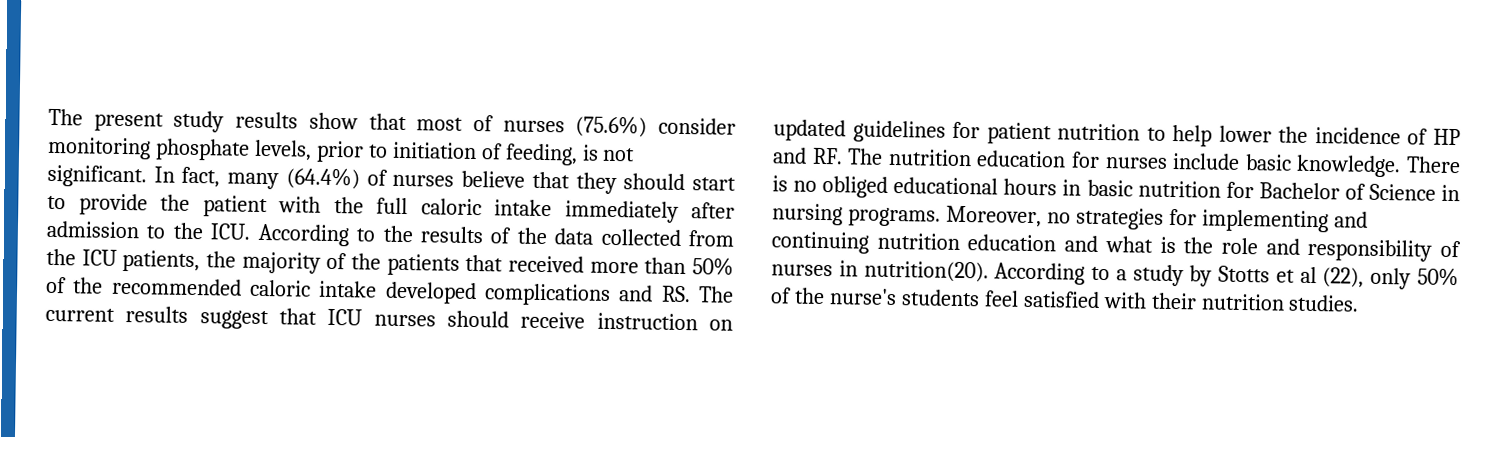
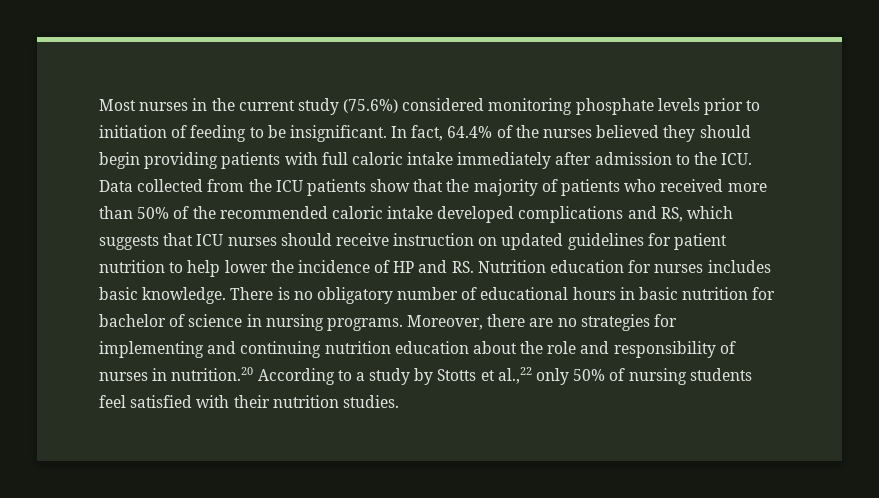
- The present study results show that most of nurses (75.6%) consider monitoring phosphate levels, prior to initiation of feeding, is not significant. In fact, many (64.4%) of nurses believe that they should start to provide the patient with the full caloric intake immediately after admission to the ICU. According to the results of the data collected from the ICU patients, the majority of the patients that received more than 50% of the recommended caloric intake developed complications and RS. The current results suggest that ICU nurses should receive instruction on updated guidelines for patient nutrition to help lower the incidence of HP and RF. The nutrition education for nurses include basic knowledge.
+ Most nurses in the current study (75.6%) considered monitoring phosphate levels prior to initiation of feeding to be insignificant. In fact, 64.4% of the nurses believed they should begin providing patients with full caloric intake immediately after admission to the ICU. Data collected from the ICU patients show that the majority of patients who received more than 50% of the recommended caloric intake developed complications and RS, which suggests that ICU nurses should receive instruction on updated guidelines for patient nutrition to help lower the incidence of HP and RS. Nutrition education for nurses includes basic knowledge.
- There is no obliged educational hours in basic nutrition for Bachelor of Science in nursing programs.
+ There is no obligatory number of educational hours in basic nutrition for bachelor of science in nursing programs.
- Moreover, no strategies for implementing and continuing nutrition education and what is the role and responsibility of nurses in nutrition(20). According to a study by Stotts et al (22), only 50% of the nurse's students feel satisfied with their nutrition studies.
+ Moreover, there are no strategies for implementing and continuing nutrition education about the role and responsibility of nurses in nutrition.20 According to a study by Stotts et al.,22 only 50% of nursing students feel satisfied with their nutrition studies.

